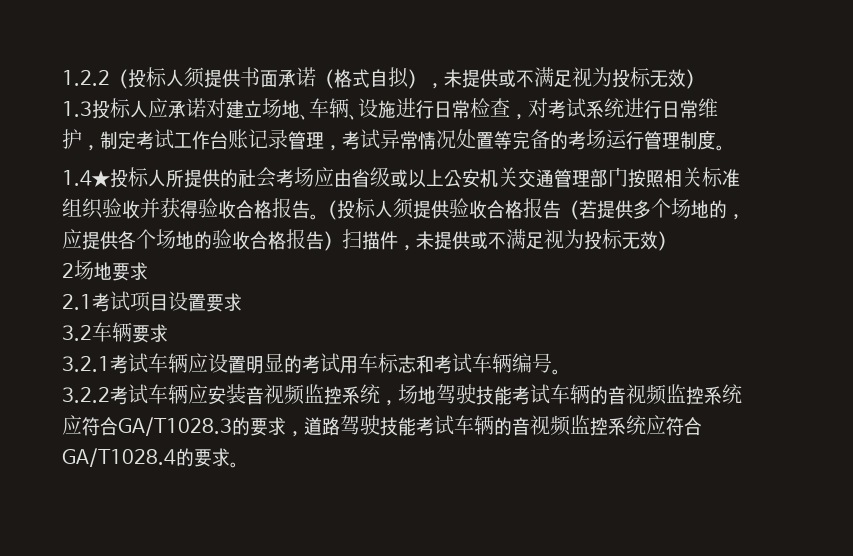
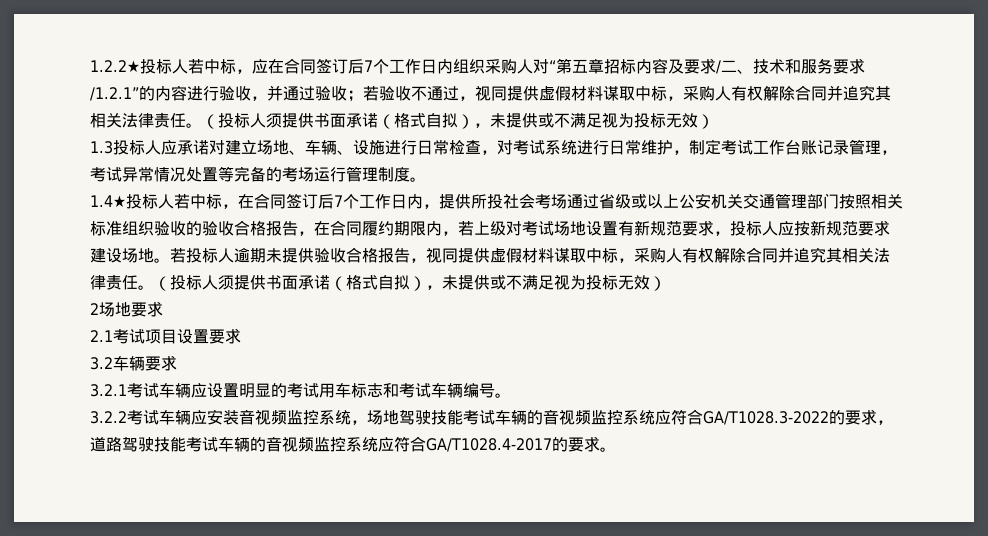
- 1.2.2（投标人须提供书面承诺（格式自拟），未提供或不满足视为投标无效）
+ 1.2.2★投标人若中标，应在合同签订后7个工作日内组织采购人对“第五章招标内容及要求/二、技术和服务要求/1.2.1”的内容进行验收，并通过验收；若验收不通过，视同提供虚假材料谋取中标，采购人有权解除合同并追究其相关法律责任。（投标人须提供书面承诺（格式自拟），未提供或不满足视为投标无效）
- 1.4★投标人所提供的社会考场应由省级或以上公安机关交通管理部门按照相关标准组织验收并获得验收合格报告。（投标人须提供验收合格报告（若提供多个场地的，应提供各个场地的验收合格报告）扫描件，未提供或不满足视为投标无效）
+ 1.4★投标人若中标，在合同签订后7个工作日内，提供所投社会考场通过省级或以上公安机关交通管理部门按照相关标准组织验收的验收合格报告，在合同履约期限内，若上级对考试场地设置有新规范要求，投标人应按新规范要求建设场地。若投标人逾期未提供验收合格报告，视同提供虚假材料谋取中标，采购人有权解除合同并追究其相关法律责任。（投标人须提供书面承诺（格式自拟），未提供或不满足视为投标无效）
- 3.2.2考试车辆应安装音视频监控系统，场地驾驶技能考试车辆的音视频监控系统应符合GA/T1028.3的要求，道路驾驶技能考试车辆的音视频监控系统应符合GA/T1028.4的要求。
+ 3.2.2考试车辆应安装音视频监控系统，场地驾驶技能考试车辆的音视频监控系统应符合GA/T1028.3-2022的要求，道路驾驶技能考试车辆的音视频监控系统应符合GA/T1028.4-2017的要求。

